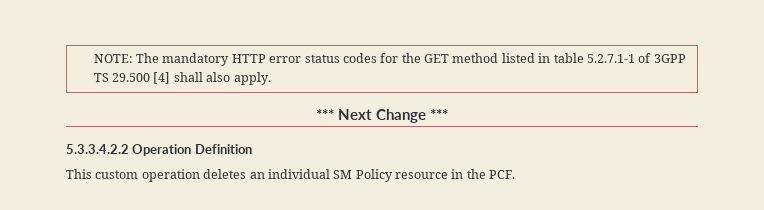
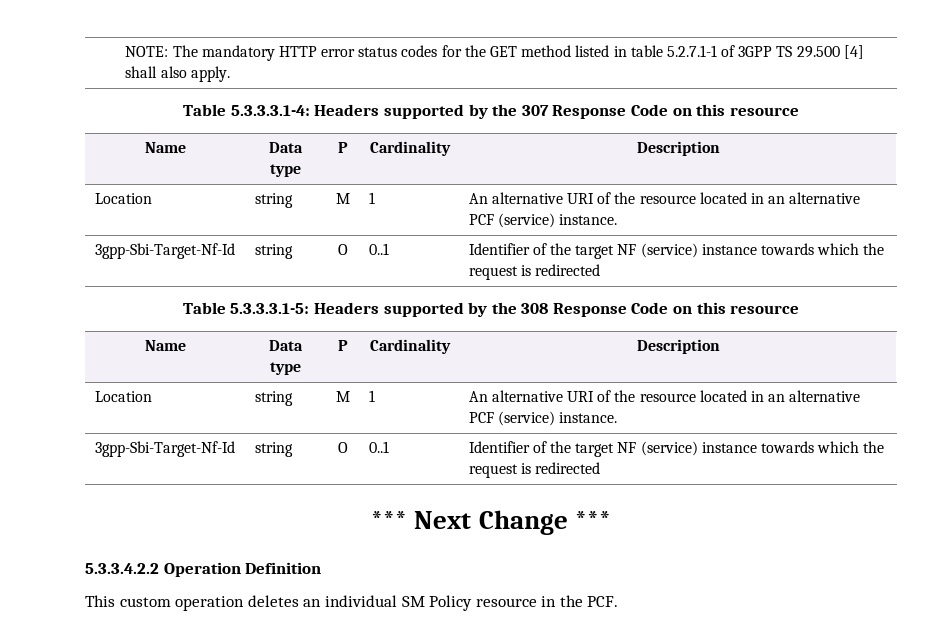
+ Table 5.3.3.3.1-4: Headers supported by the 307 Response Code on this resource
+ Name | Data type | P | Cardinality | Description
+ Location | string | M | 1 | An alternative URI of the resource located in an alternative PCF (service) instance.
+ 3gpp-Sbi-Target-Nf-Id | string | O | 0..1 | Identifier of the target NF (service) instance towards which the request is redirected
+ Table 5.3.3.3.1-5: Headers supported by the 308 Response Code on this resource
+ Name | Data type | P | Cardinality | Description
+ Location | string | M | 1 | An alternative URI of the resource located in an alternative PCF (service) instance.
+ 3gpp-Sbi-Target-Nf-Id | string | O | 0..1 | Identifier of the target NF (service) instance towards which the request is redirected

